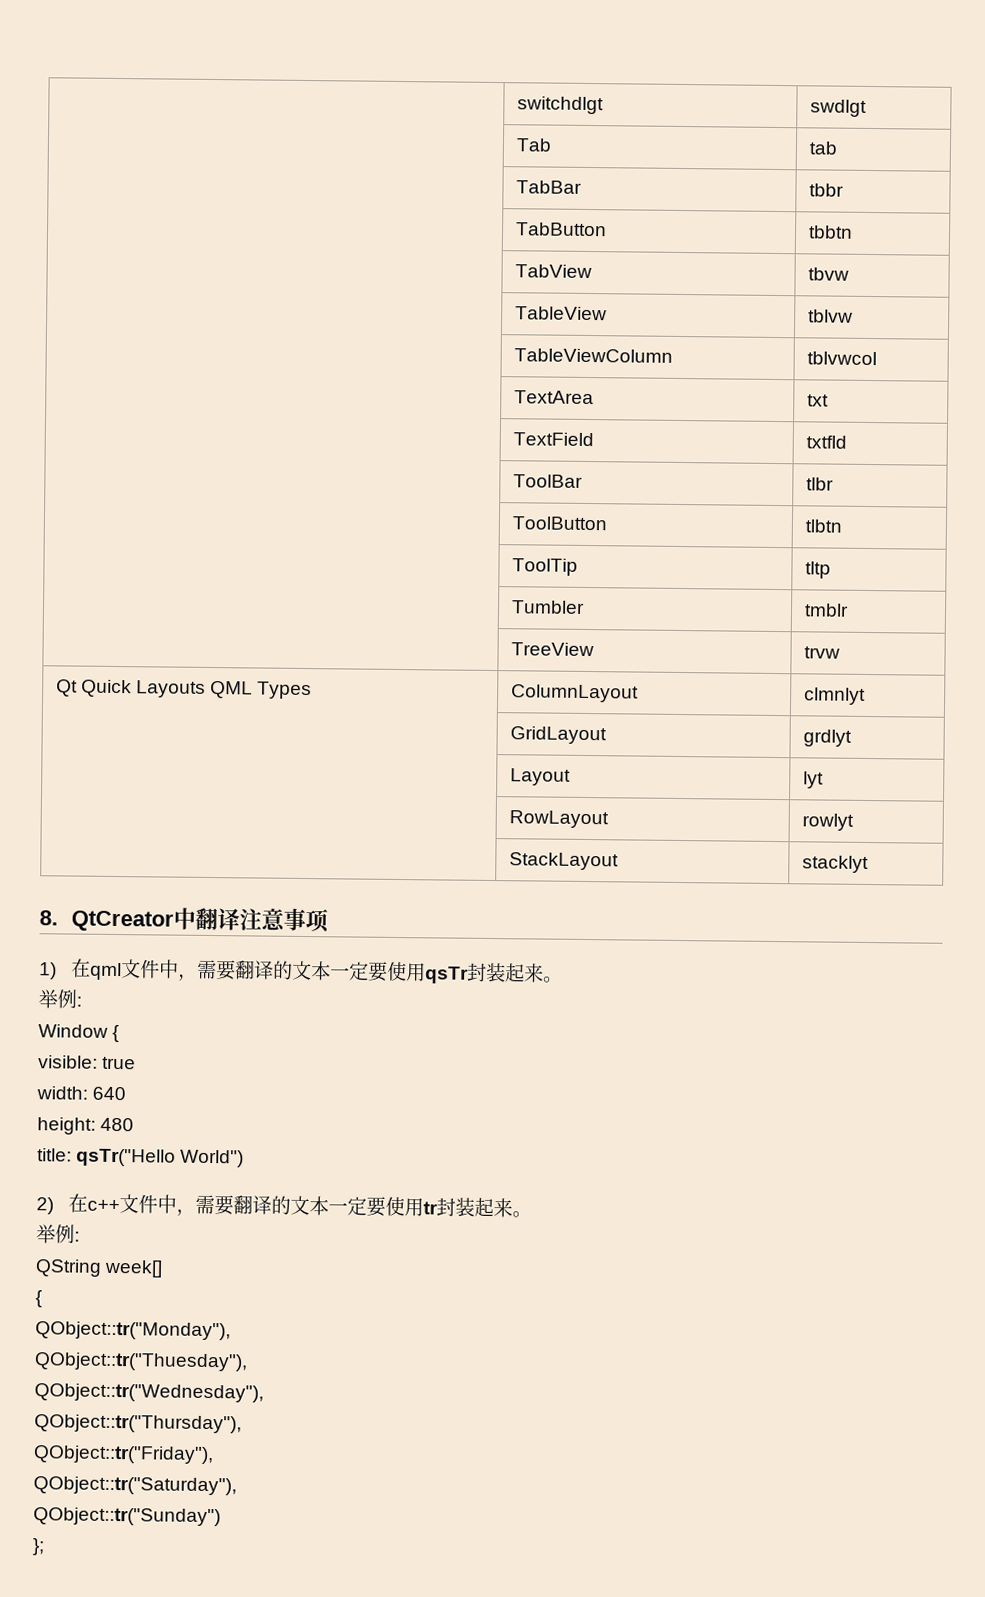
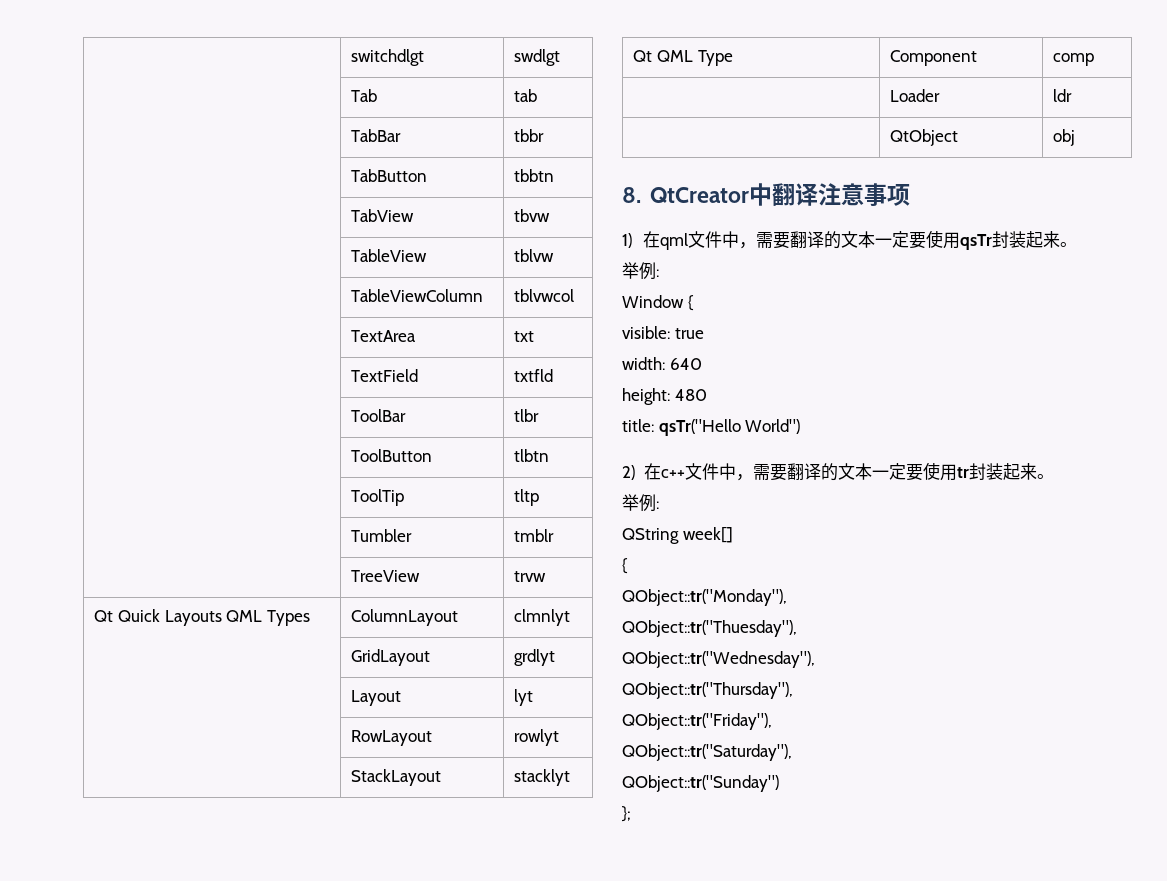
+ Qt QML Type | Component | comp
+ | Loader | ldr
+ | QtObject | obj

